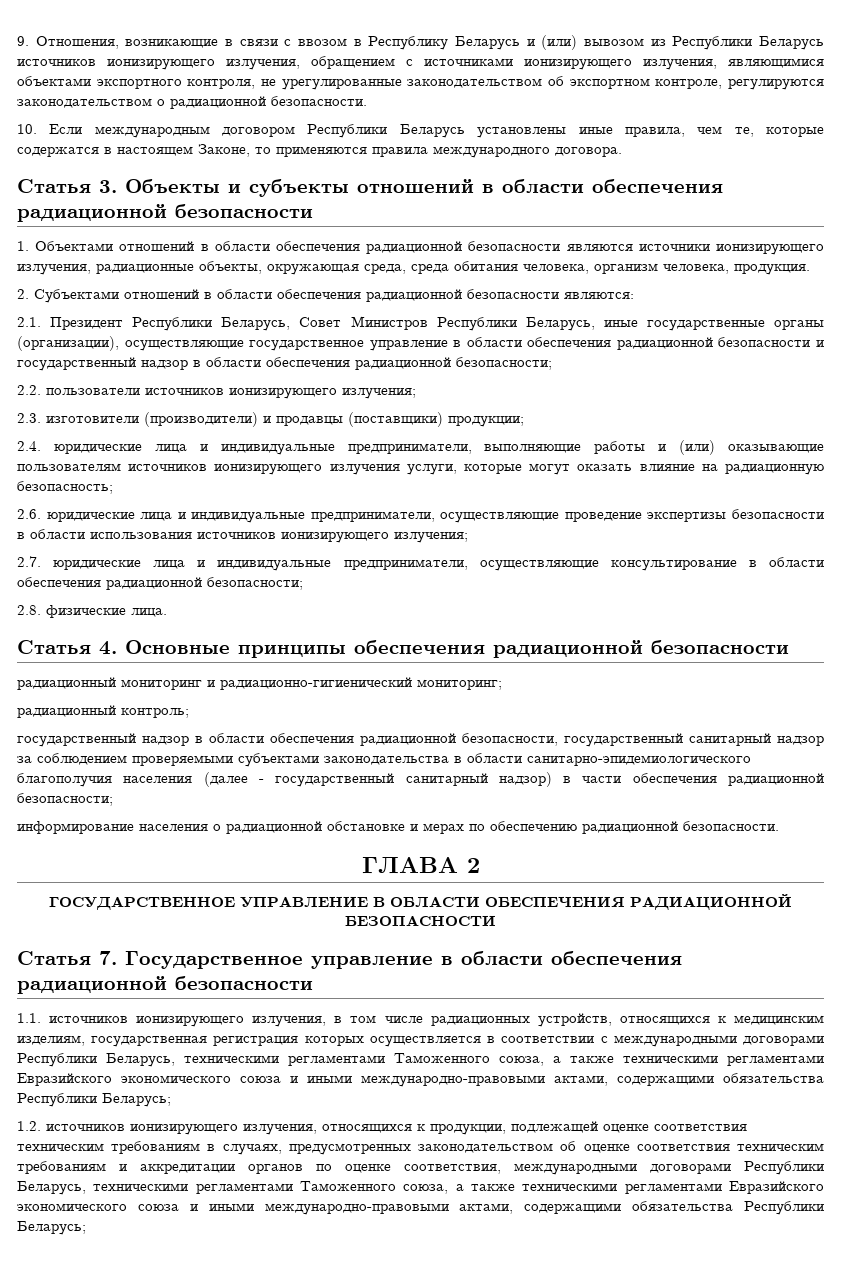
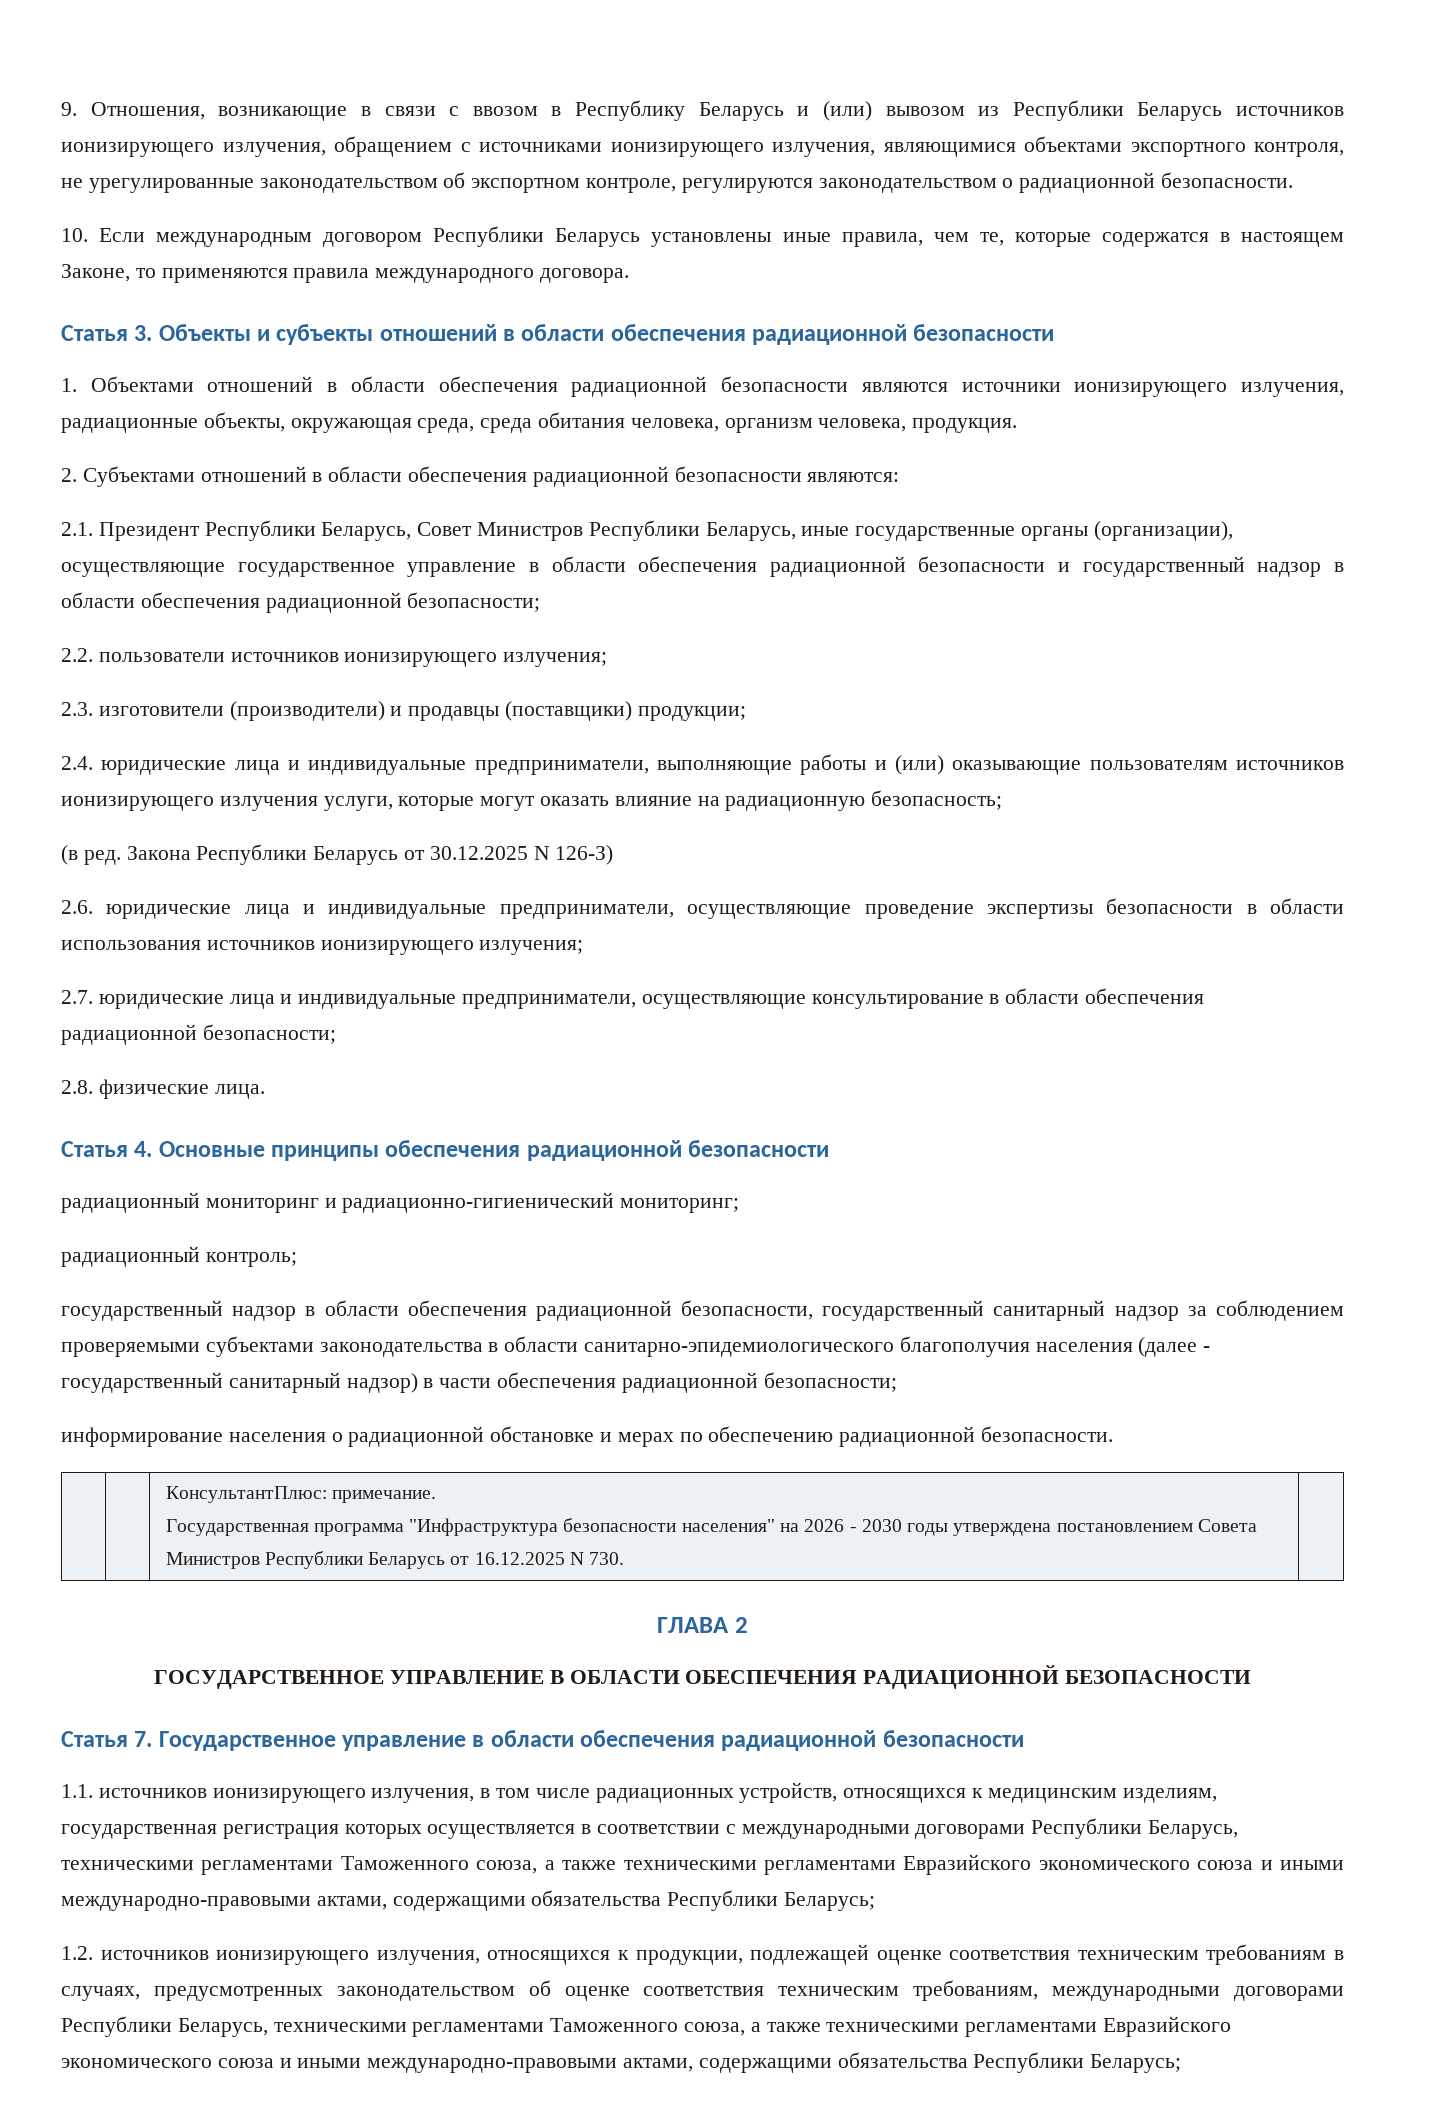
+ (в ред. Закона Республики Беларусь от 30.12.2025 N 126-З)
+ | | КонсультантПлюс: примечание.
+ Государственная программа "Инфраструктура безопасности населения" на 2026 - 2030 годы утверждена постановлением Совета Министров Республики Беларусь от 16.12.2025 N 730. |
- 1.2. источников ионизирующего излучения, относящихся к продукции, подлежащей оценке соответствия техническим требованиям в случаях, предусмотренных законодательством об оценке соответствия техническим требованиям и аккредитации органов по оценке соответствия, международными договорами Республики Беларусь, техническими регламентами Таможенного союза, а также техническими регламентами Евразийского экономического союза и иными международно-правовыми актами, содержащими обязательства Республики Беларусь;
+ 1.2. источников ионизирующего излучения, относящихся к продукции, подлежащей оценке соответствия техническим требованиям в случаях, предусмотренных законодательством об оценке соответствия техническим требованиям, международными договорами Республики Беларусь, техническими регламентами Таможенного союза, а также техническими регламентами Евразийского экономического союза и иными международно-правовыми актами, содержащими обязательства Республики Беларусь;

